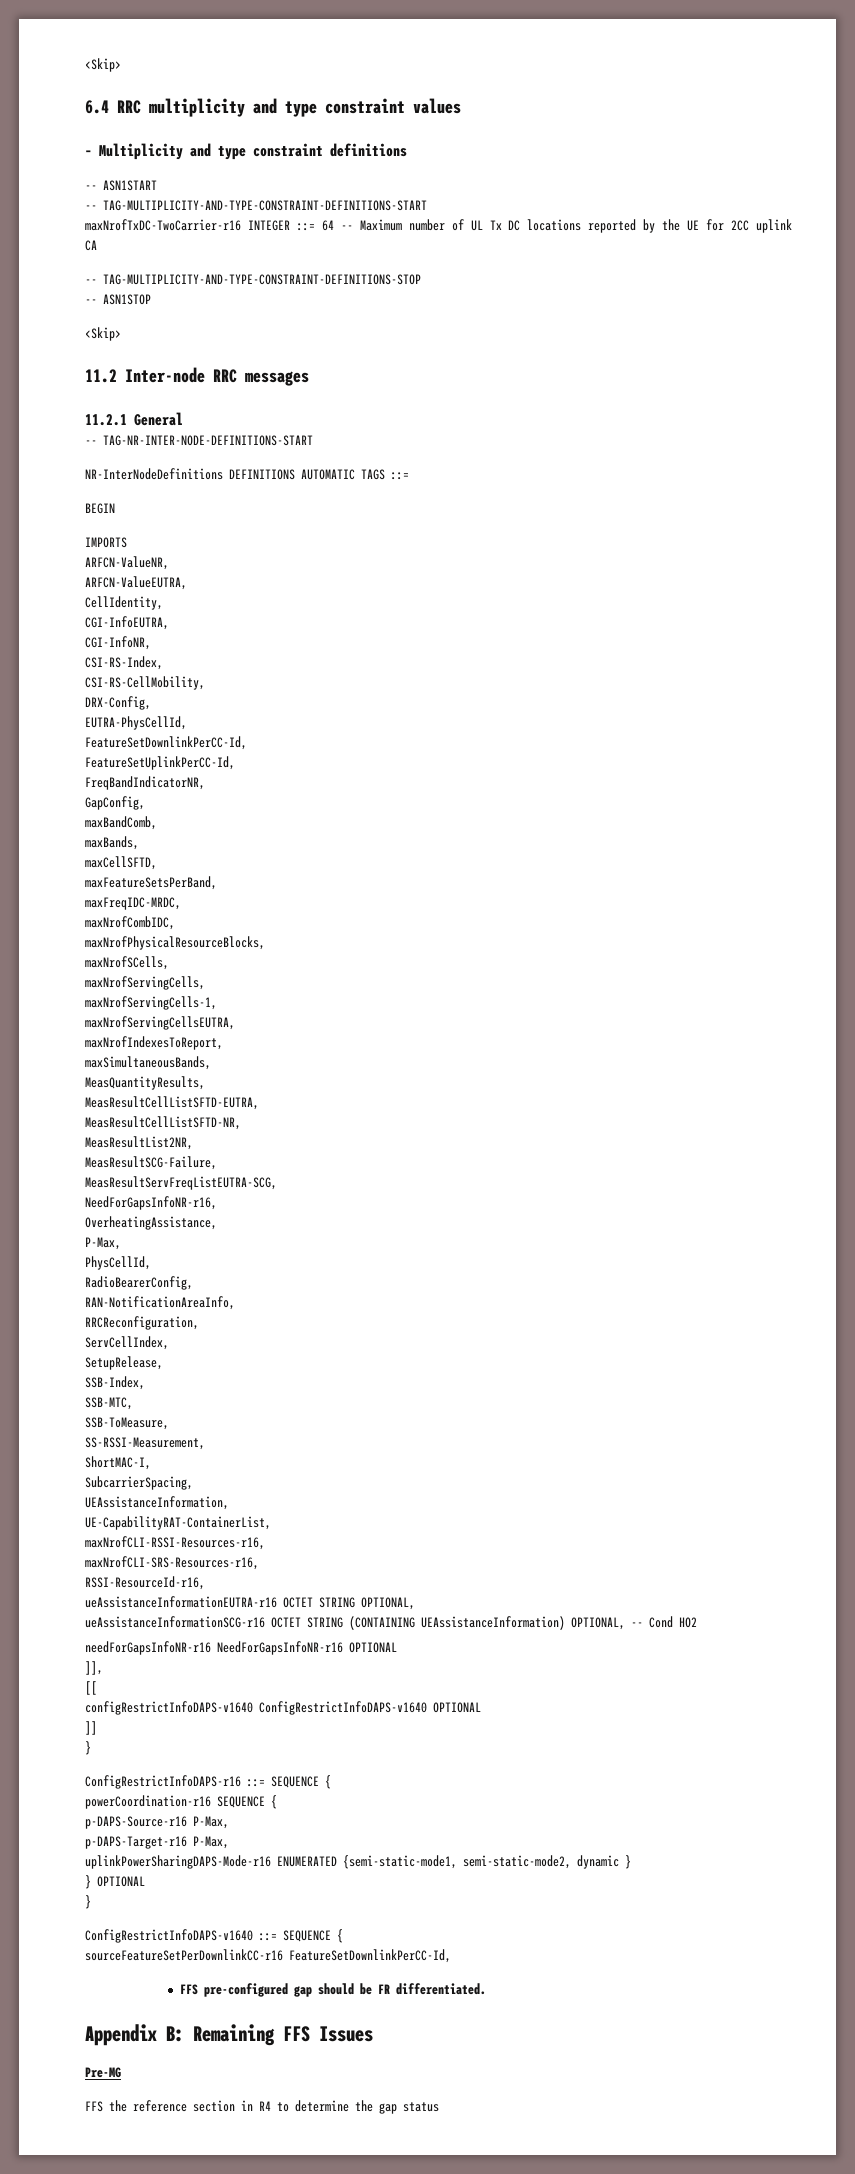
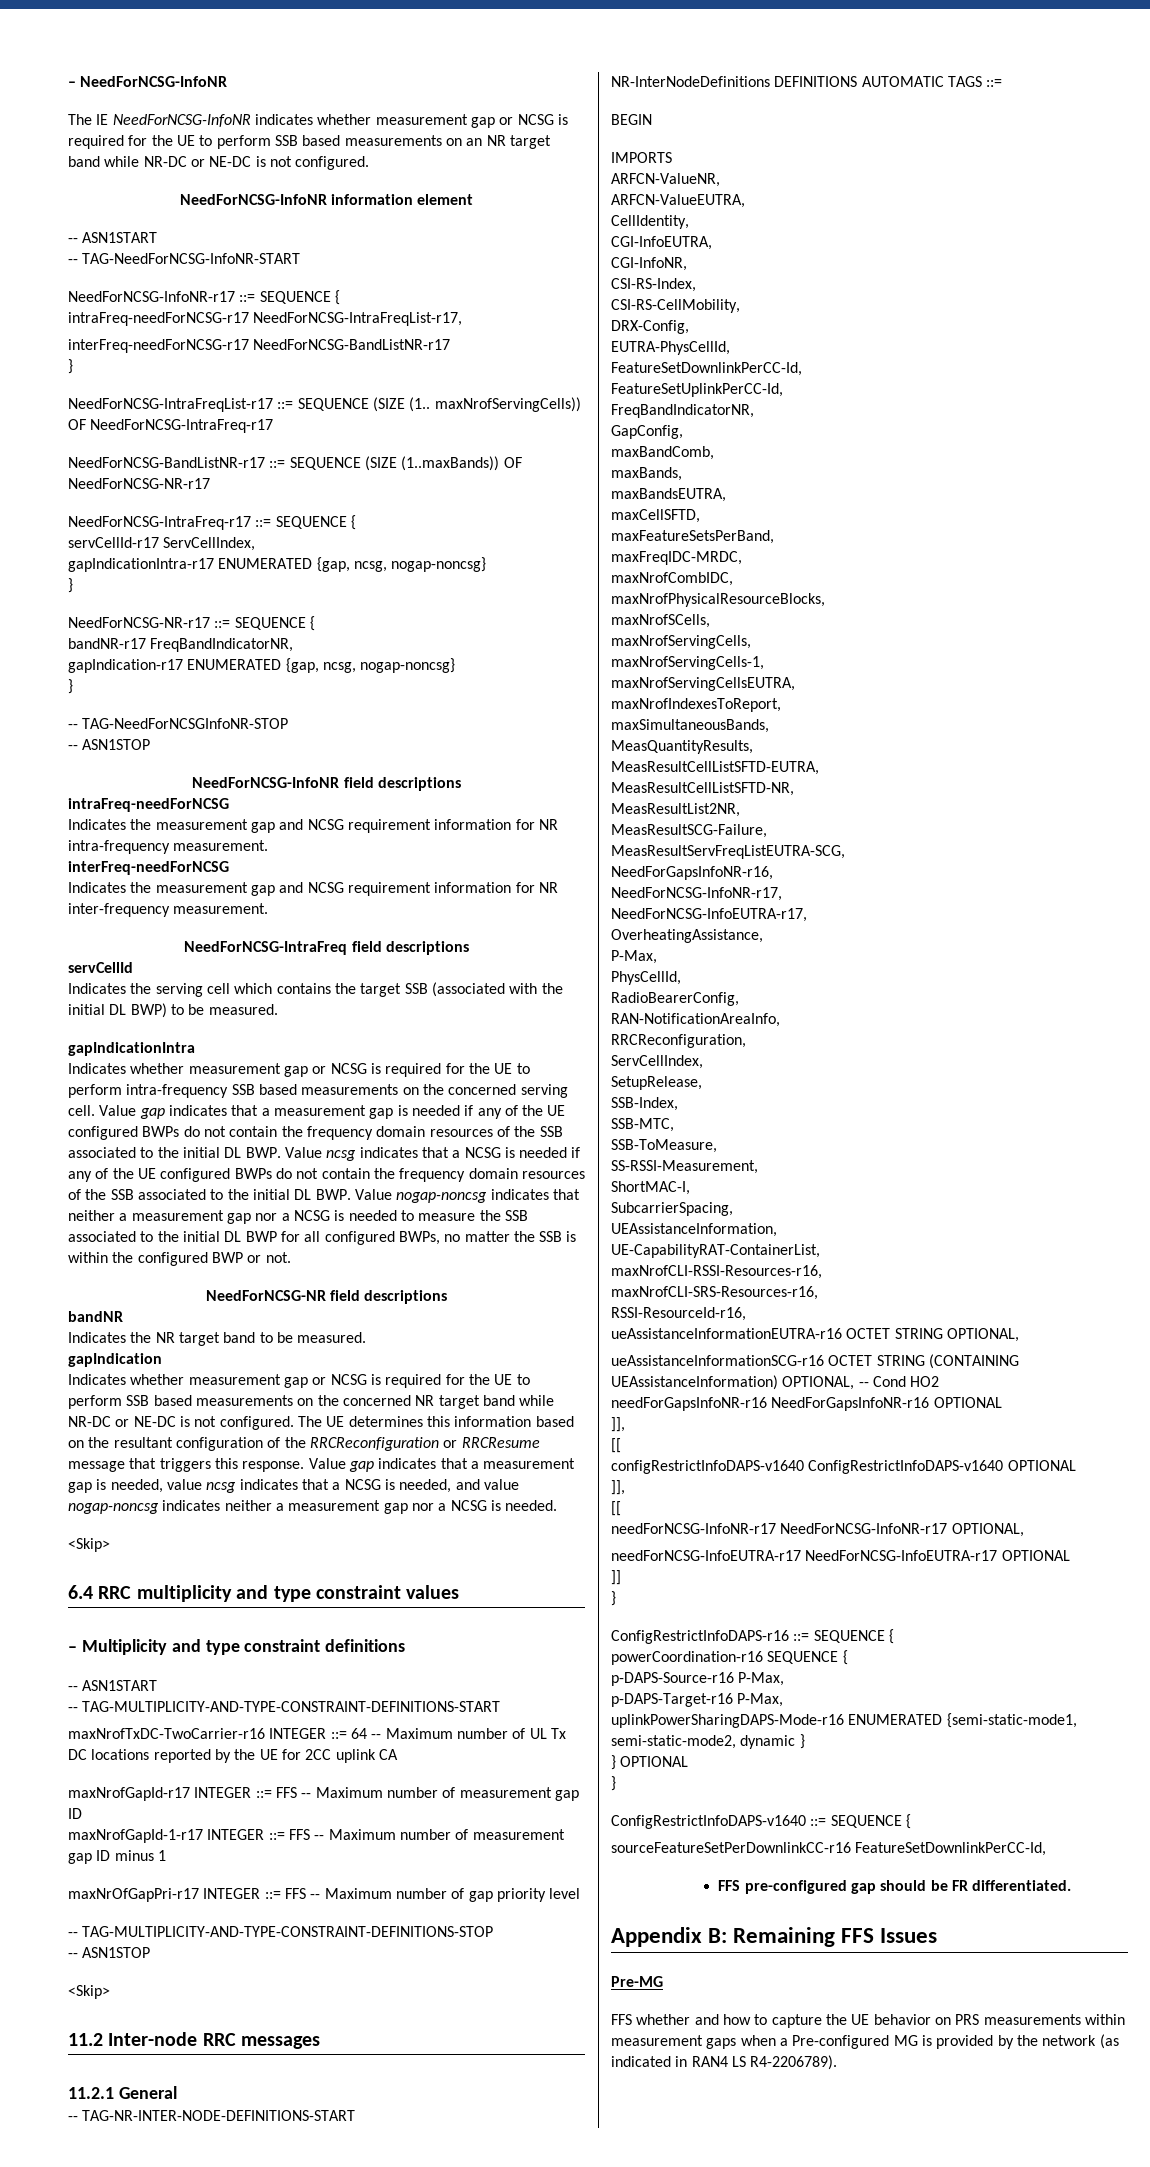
+ – NeedForNCSG-InfoNR
+ The IE NeedForNCSG-InfoNR indicates whether measurement gap or NCSG is required for the UE to perform SSB based measurements on an NR target band while NR-DC or NE-DC is not configured.
+ NeedForNCSG-InfoNR information element
+ -- ASN1START
+ -- TAG-NeedForNCSG-InfoNR-START
+ NeedForNCSG-InfoNR-r17 ::= SEQUENCE {
+ intraFreq-needForNCSG-r17 NeedForNCSG-IntraFreqList-r17,
+ interFreq-needForNCSG-r17 NeedForNCSG-BandListNR-r17
+ }
+ NeedForNCSG-IntraFreqList-r17 ::= SEQUENCE (SIZE (1.. maxNrofServingCells)) OF NeedForNCSG-IntraFreq-r17
+ NeedForNCSG-BandListNR-r17 ::= SEQUENCE (SIZE (1..maxBands)) OF NeedForNCSG-NR-r17
+ NeedForNCSG-IntraFreq-r17 ::= SEQUENCE {
+ servCellId-r17 ServCellIndex,
+ gapIndicationIntra-r17 ENUMERATED {gap, ncsg, nogap-noncsg}
+ }
+ NeedForNCSG-NR-r17 ::= SEQUENCE {
+ bandNR-r17 FreqBandIndicatorNR,
+ gapIndication-r17 ENUMERATED {gap, ncsg, nogap-noncsg}
+ }
+ -- TAG-NeedForNCSGInfoNR-STOP
+ -- ASN1STOP
+ NeedForNCSG-InfoNR field descriptions
+ intraFreq-needForNCSG
+ Indicates the measurement gap and NCSG requirement information for NR intra-frequency measurement.
+ interFreq-needForNCSG
+ Indicates the measurement gap and NCSG requirement information for NR inter-frequency measurement.
+ NeedForNCSG-IntraFreq field descriptions
+ servCellId
+ Indicates the serving cell which contains the target SSB (associated with the initial DL BWP) to be measured.
+ gapIndicationIntra
+ Indicates whether measurement gap or NCSG is required for the UE to perform intra-frequency SSB based measurements on the concerned serving cell. Value gap indicates that a measurement gap is needed if any of the UE configured BWPs do not contain the frequency domain resources of the SSB associated to the initial DL BWP. Value ncsg indicates that a NCSG is needed if any of the UE configured BWPs do not contain the frequency domain resources of the SSB associated to the initial DL BWP. Value nogap-noncsg indicates that neither a measurement gap nor a NCSG is needed to measure the SSB associated to the initial DL BWP for all configured BWPs, no matter the SSB is within the configured BWP or not.
+ NeedForNCSG-NR field descriptions
+ bandNR
+ Indicates the NR target band to be measured.
+ gapIndication
+ Indicates whether measurement gap or NCSG is required for the UE to perform SSB based measurements on the concerned NR target band while NR-DC or NE-DC is not configured. The UE determines this information based on the resultant configuration of the RRCReconfiguration or RRCResume message that triggers this response. Value gap indicates that a measurement gap is needed, value ncsg indicates that a NCSG is needed, and value nogap-noncsg indicates neither a measurement gap nor a NCSG is needed.
+ maxNrofGapId-r17 INTEGER ::= FFS -- Maximum number of measurement gap ID
+ maxNrofGapId-1-r17 INTEGER ::= FFS -- Maximum number of measurement gap ID minus 1
+ maxNrOfGapPri-r17 INTEGER ::= FFS -- Maximum number of gap priority level
+ maxBandsEUTRA,
+ NeedForNCSG-InfoNR-r17,
+ NeedForNCSG-InfoEUTRA-r17,
  configRestrictInfoDAPS-v1640 ConfigRestrictInfoDAPS-v1640 OPTIONAL
+ ]],
+ [[
+ needForNCSG-InfoNR-r17 NeedForNCSG-InfoNR-r17 OPTIONAL,
+ needForNCSG-InfoEUTRA-r17 NeedForNCSG-InfoEUTRA-r17 OPTIONAL
- FFS the reference section in R4 to determine the gap status
+ FFS whether and how to capture the UE behavior on PRS measurements within measurement gaps when a Pre-configured MG is provided by the network (as indicated in RAN4 LS R4-2206789).

